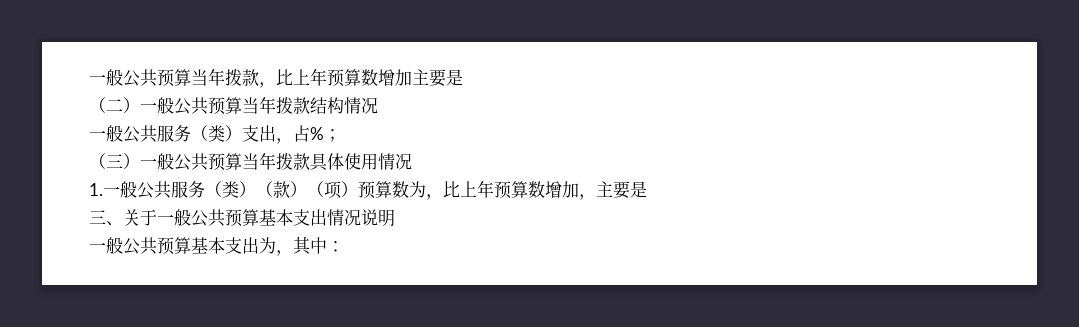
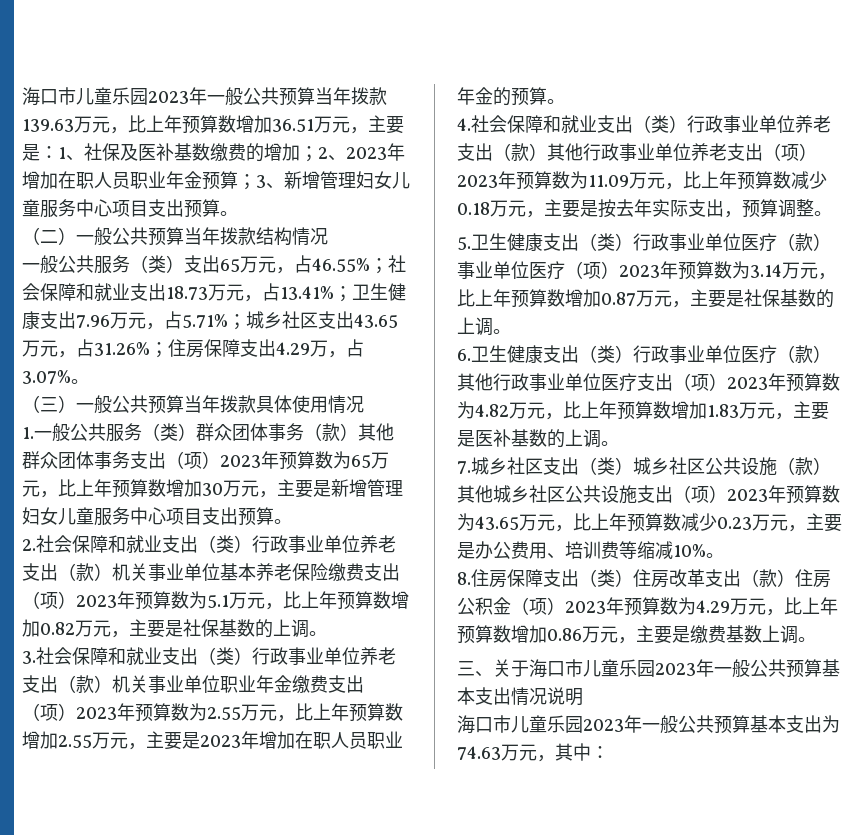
- 一般公共预算当年拨款，比上年预算数增加主要是
+ 海口市儿童乐园2023年一般公共预算当年拨款139.63万元，比上年预算数增加36.51万元，主要是：1、社保及医补基数缴费的增加；2、2023年增加在职人员职业年金预算；3、新增管理妇女儿童服务中心项目支出预算。
- 一般公共服务（类）支出，占%；
+ 一般公共服务（类）支出65万元，占46.55%；社会保障和就业支出18.73万元，占13.41%；卫生健康支出7.96万元，占5.71%；城乡社区支出43.65万元，占31.26%；住房保障支出4.29万，占3.07%。
- 1.一般公共服务（类）（款）（项）预算数为，比上年预算数增加，主要是
- 三、关于一般公共预算基本支出情况说明
+ 1.一般公共服务（类）群众团体事务（款）其他群众团体事务支出（项）2023年预算数为65万元，比上年预算数增加30万元，主要是新增管理妇女儿童服务中心项目支出预算。
+ 2.社会保障和就业支出（类）行政事业单位养老支出（款）机关事业单位基本养老保险缴费支出（项）2023年预算数为5.1万元，比上年预算数增加0.82万元，主要是社保基数的上调。
+ 3.社会保障和就业支出（类）行政事业单位养老支出（款）机关事业单位职业年金缴费支出（项）2023年预算数为2.55万元，比上年预算数增加2.55万元，主要是2023年增加在职人员职业年金的预算。
+ 4.社会保障和就业支出（类）行政事业单位养老支出（款）其他行政事业单位养老支出（项）2023年预算数为11.09万元，比上年预算数减少0.18万元，主要是按去年实际支出，预算调整。
+ 5.卫生健康支出（类）行政事业单位医疗（款）事业单位医疗（项）2023年预算数为3.14万元，比上年预算数增加0.87万元，主要是社保基数的上调。
+ 6.卫生健康支出（类）行政事业单位医疗（款）其他行政事业单位医疗支出（项）2023年预算数为4.82万元，比上年预算数增加1.83万元，主要是医补基数的上调。
+ 7.城乡社区支出（类）城乡社区公共设施（款）其他城乡社区公共设施支出（项）2023年预算数为43.65万元，比上年预算数减少0.23万元，主要是办公费用、培训费等缩减10%。
+ 8.住房保障支出（类）住房改革支出（款）住房公积金（项）2023年预算数为4.29万元，比上年预算数增加0.86万元，主要是缴费基数上调。
+ 三、关于海口市儿童乐园2023年一般公共预算基本支出情况说明
- 一般公共预算基本支出为，其中：
+ 海口市儿童乐园2023年一般公共预算基本支出为74.63万元，其中：

